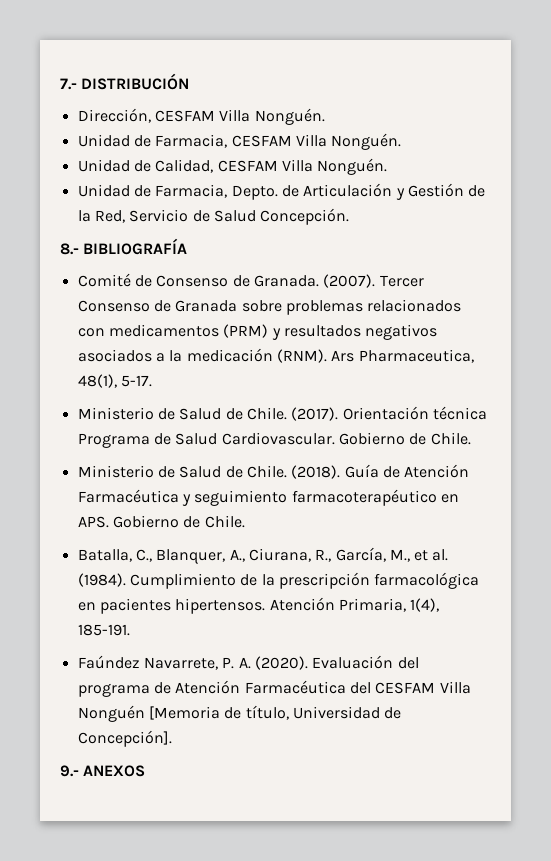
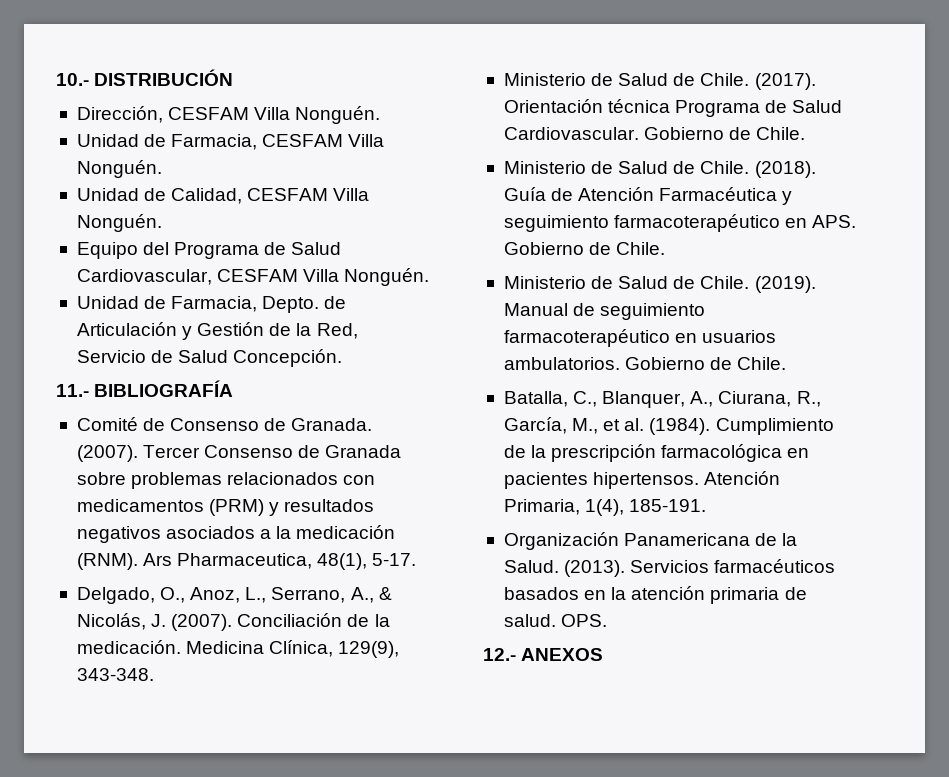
- 7.- DISTRIBUCIÓN
+ 10.- DISTRIBUCIÓN
+ Equipo del Programa de Salud Cardiovascular, CESFAM Villa Nonguén.
- 8.- BIBLIOGRAFÍA
+ 11.- BIBLIOGRAFÍA
+ Delgado, O., Anoz, L., Serrano, A., & Nicolás, J. (2007). Conciliación de la medicación. Medicina Clínica, 129(9), 343-348.
+ Ministerio de Salud de Chile. (2019). Manual de seguimiento farmacoterapéutico en usuarios ambulatorios. Gobierno de Chile.
- Faúndez Navarrete, P. A. (2020). Evaluación del programa de Atención Farmacéutica del CESFAM Villa Nonguén [Memoria de título, Universidad de Concepción].
- 9.- ANEXOS
+ Organización Panamericana de la Salud. (2013). Servicios farmacéuticos basados en la atención primaria de salud. OPS.
+ 12.- ANEXOS

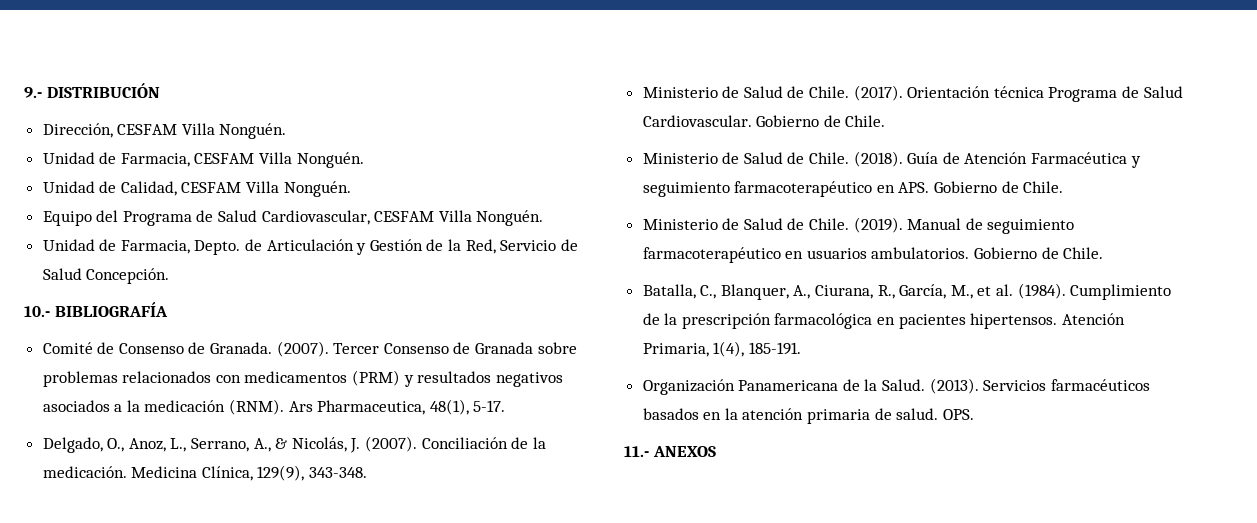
- 10.- DISTRIBUCIÓN
+ 9.- DISTRIBUCIÓN
- 11.- BIBLIOGRAFÍA
+ 10.- BIBLIOGRAFÍA
- 12.- ANEXOS
+ 11.- ANEXOS

